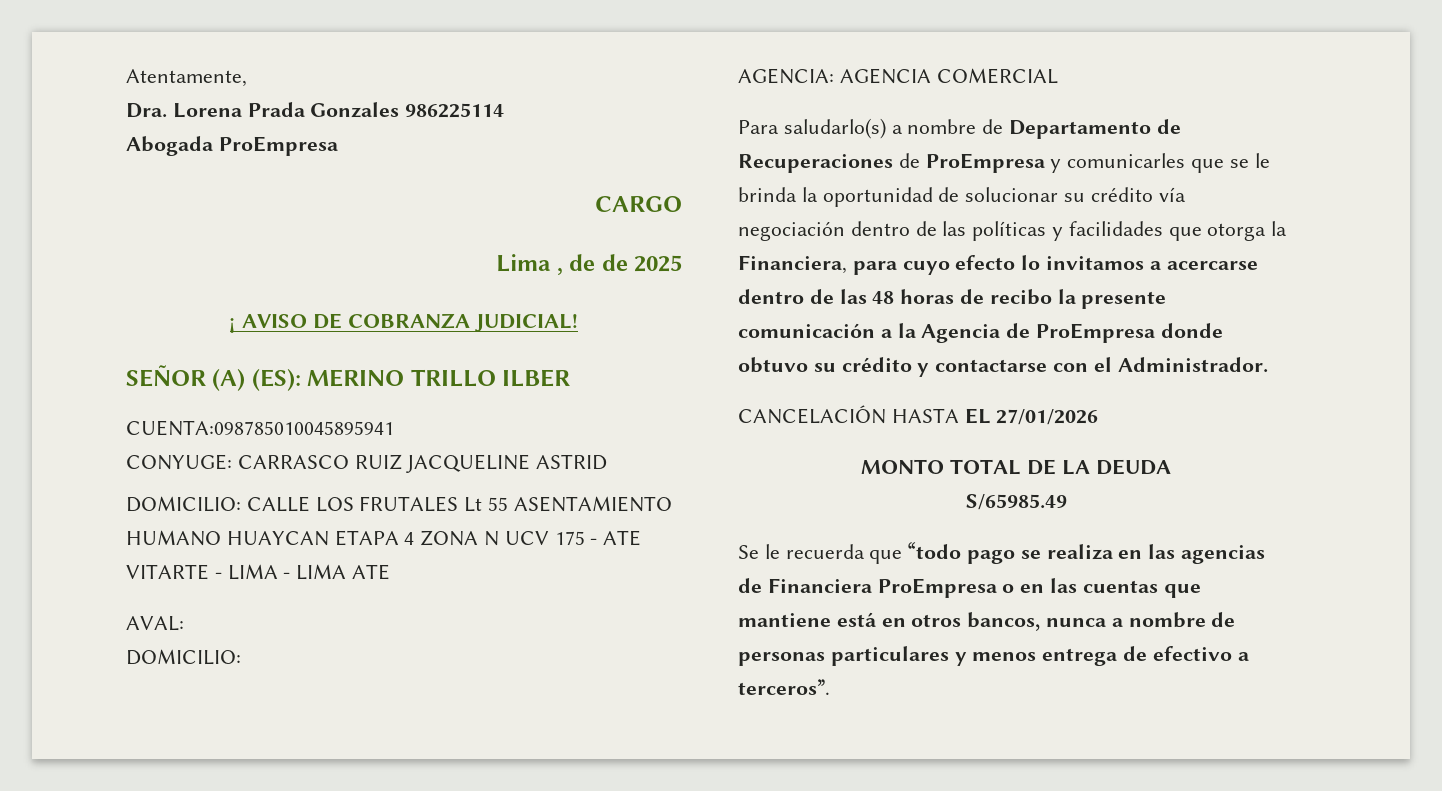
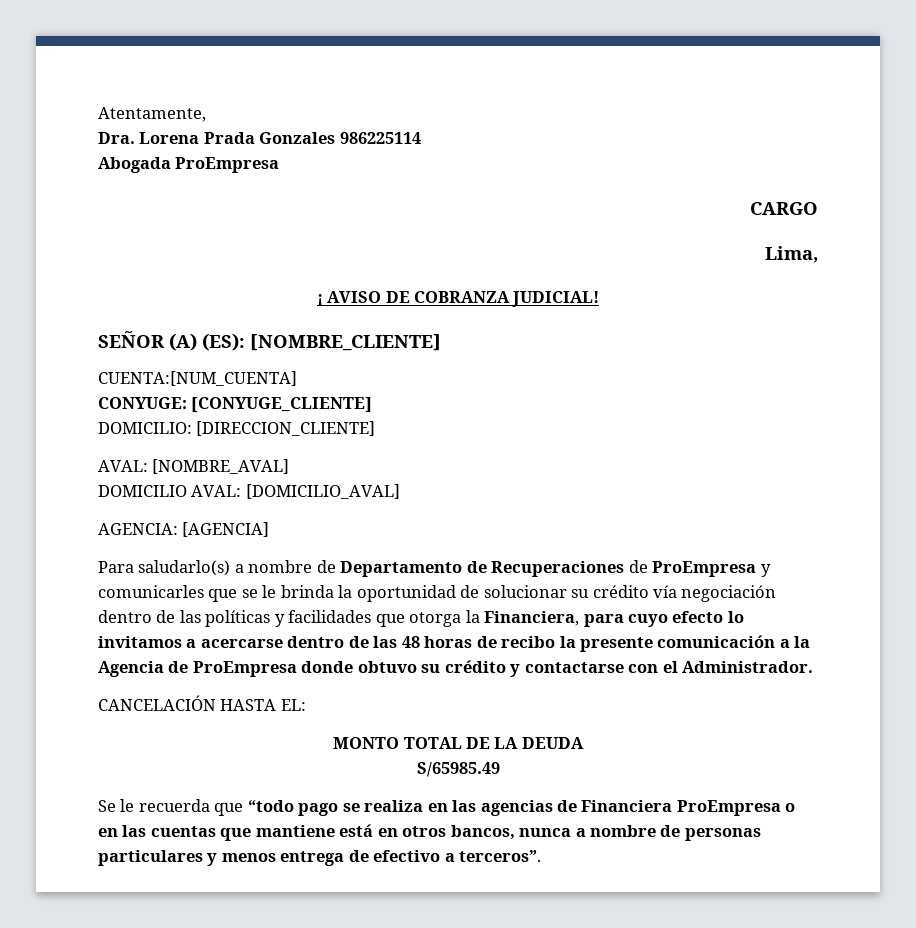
- Lima , de de 2025
+ Lima,
- SEÑOR (A) (ES): MERINO TRILLO ILBER
- CUENTA:098785010045895941
- CONYUGE: CARRASCO RUIZ JACQUELINE ASTRID
- DOMICILIO: CALLE LOS FRUTALES Lt 55 ASENTAMIENTO HUMANO HUAYCAN ETAPA 4 ZONA N UCV 175 - ATE VITARTE - LIMA - LIMA ATE
- AVAL:
- DOMICILIO:
+ SEÑOR (A) (ES): [NOMBRE_CLIENTE]
+ CUENTA:[NUM_CUENTA]
+ CONYUGE: [CONYUGE_CLIENTE]
+ DOMICILIO: [DIRECCION_CLIENTE]
+ AVAL: [NOMBRE_AVAL]
+ DOMICILIO AVAL: [DOMICILIO_AVAL]
- AGENCIA: AGENCIA COMERCIAL
+ AGENCIA: [AGENCIA]
- CANCELACIÓN HASTA EL 27/01/2026
+ CANCELACIÓN HASTA EL:

